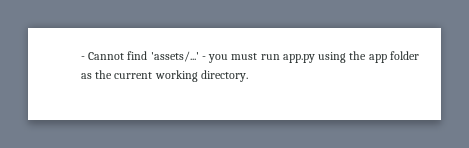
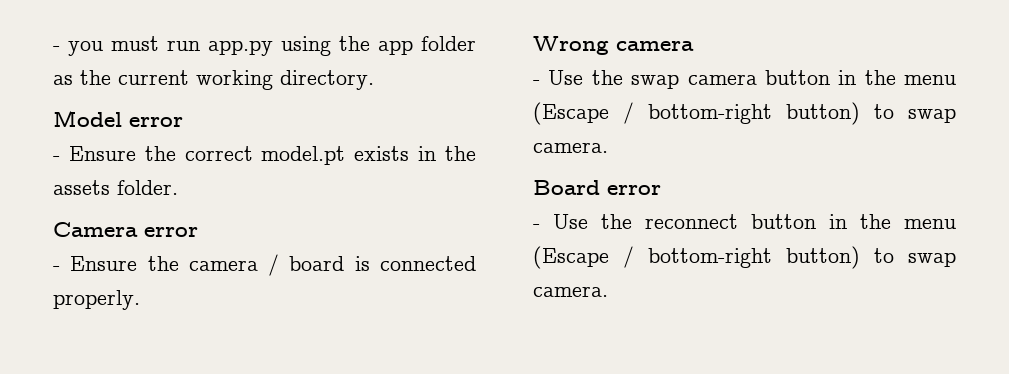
- - Cannot find 'assets/...' - you must run app.py using the app folder as the current working directory.
+ - you must run app.py using the app folder as the current working directory.
+ Model error
+ - Ensure the correct model.pt exists in the assets folder.
+ Camera error
+ - Ensure the camera / board is connected properly.
+ Wrong camera
+ - Use the swap camera button in the menu (Escape / bottom-right button) to swap camera.
+ Board error
+ - Use the reconnect button in the menu (Escape / bottom-right button) to swap camera.

